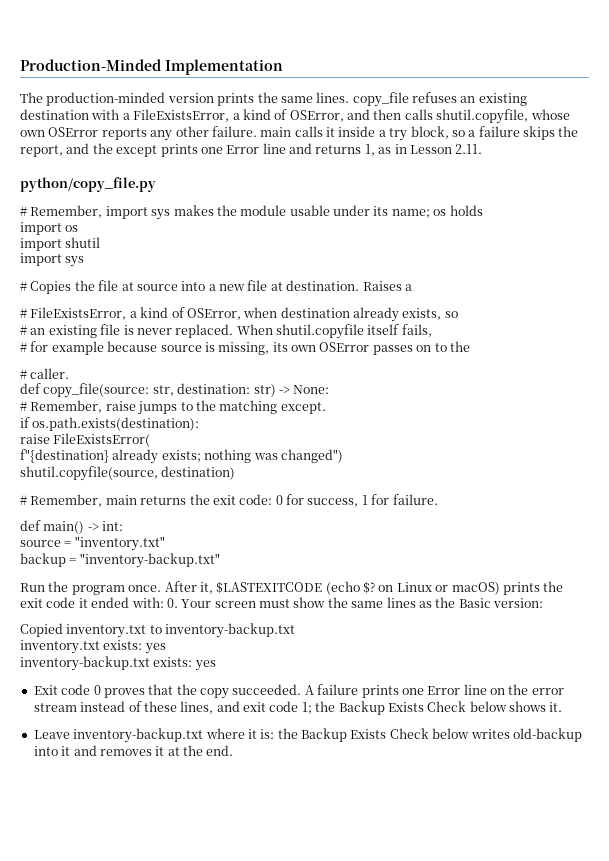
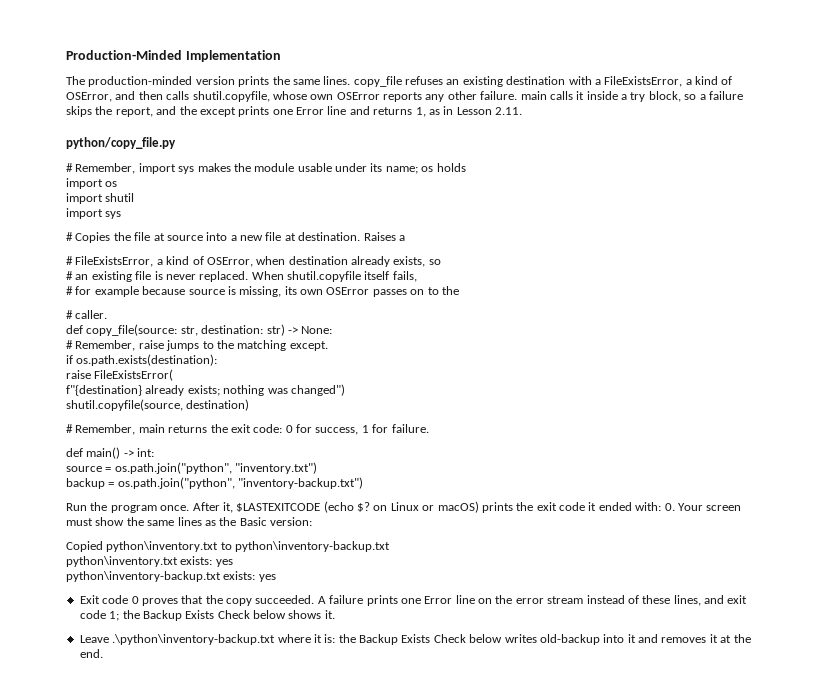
- source = "inventory.txt"
+ source = os.path.join("python", "inventory.txt")
- backup = "inventory-backup.txt"
+ backup = os.path.join("python", "inventory-backup.txt")
- Copied inventory.txt to inventory-backup.txt
- inventory.txt exists: yes
- inventory-backup.txt exists: yes
+ Copied python\inventory.txt to python\inventory-backup.txt
+ python\inventory.txt exists: yes
+ python\inventory-backup.txt exists: yes
- Leave inventory-backup.txt where it is: the Backup Exists Check below writes old-backup into it and removes it at the end.
+ Leave .\python\inventory-backup.txt where it is: the Backup Exists Check below writes old-backup into it and removes it at the end.

